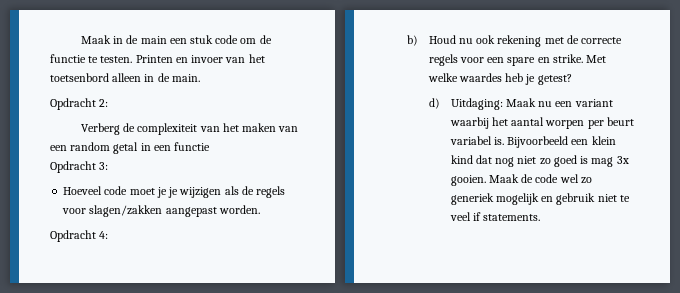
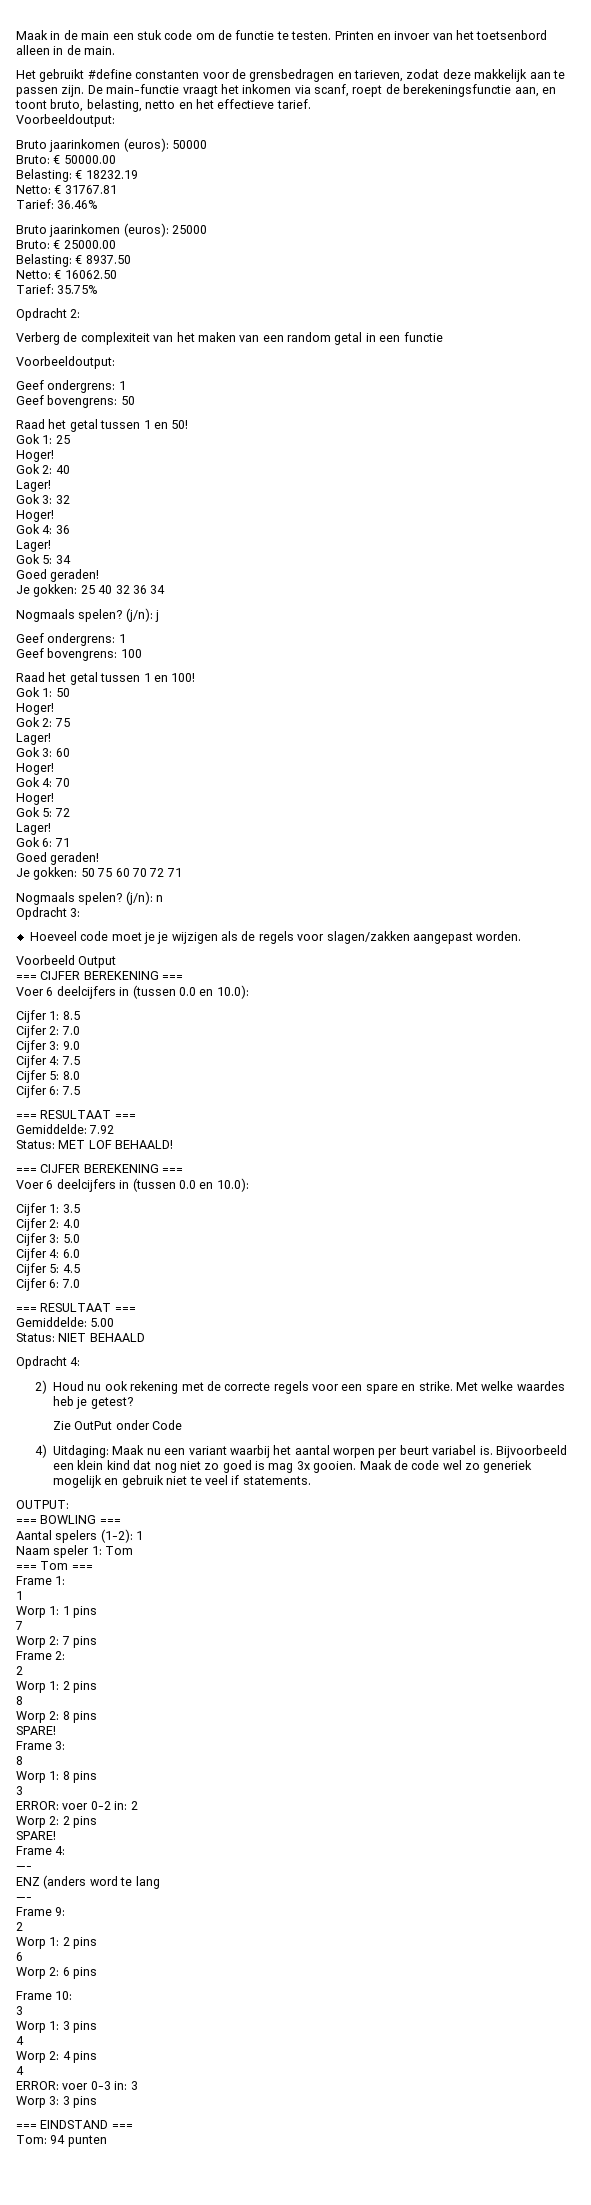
+ Het gebruikt #define constanten voor de grensbedragen en tarieven, zodat deze makkelijk aan te passen zijn. De main-functie vraagt het inkomen via scanf, roept de berekeningsfunctie aan, en toont bruto, belasting, netto en het effectieve tarief.
+ Voorbeeldoutput:
+ Bruto jaarinkomen (euros): 50000
+ Bruto: € 50000.00
+ Belasting: € 18232.19
+ Netto: € 31767.81
+ Tarief: 36.46%
+ Bruto jaarinkomen (euros): 25000
+ Bruto: € 25000.00
+ Belasting: € 8937.50
+ Netto: € 16062.50
+ Tarief: 35.75%
  Verberg de complexiteit van het maken van een random getal in een functie
+ Voorbeeldoutput:
+ Geef ondergrens: 1
+ Geef bovengrens: 50
+ Raad het getal tussen 1 en 50!
+ Gok 1: 25
+ Hoger!
+ Gok 2: 40
+ Lager!
+ Gok 3: 32
+ Hoger!
+ Gok 4: 36
+ Lager!
+ Gok 5: 34
+ Goed geraden!
+ Je gokken: 25 40 32 36 34
+ Nogmaals spelen? (j/n): j
+ Geef ondergrens: 1
+ Geef bovengrens: 100
+ Raad het getal tussen 1 en 100!
+ Gok 1: 50
+ Hoger!
+ Gok 2: 75
+ Lager!
+ Gok 3: 60
+ Hoger!
+ Gok 4: 70
+ Hoger!
+ Gok 5: 72
+ Lager!
+ Gok 6: 71
+ Goed geraden!
+ Je gokken: 50 75 60 70 72 71
+ Nogmaals spelen? (j/n): n
+ Voorbeeld Output
+ === CIJFER BEREKENING ===
+ Voer 6 deelcijfers in (tussen 0.0 en 10.0):
+ Cijfer 1: 8.5
+ Cijfer 2: 7.0
+ Cijfer 3: 9.0
+ Cijfer 4: 7.5
+ Cijfer 5: 8.0
+ Cijfer 6: 7.5
+ === RESULTAAT ===
+ Gemiddelde: 7.92
+ Status: MET LOF BEHAALD!
+ === CIJFER BEREKENING ===
+ Voer 6 deelcijfers in (tussen 0.0 en 10.0):
+ Cijfer 1: 3.5
+ Cijfer 2: 4.0
+ Cijfer 3: 5.0
+ Cijfer 4: 6.0
+ Cijfer 5: 4.5
+ Cijfer 6: 7.0
+ === RESULTAAT ===
+ Gemiddelde: 5.00
+ Status: NIET BEHAALD
- b) Houd nu ook rekening met de correcte regels voor een spare en strike.
+ 2) Houd nu ook rekening met de correcte regels voor een spare en strike.
- d) Uitdaging: Maak nu een variant waarbij het aantal worpen per beurt variabel is.
+ Zie OutPut onder Code
+ 4) Uitdaging: Maak nu een variant waarbij het aantal worpen per beurt variabel is.
+ OUTPUT:
+ === BOWLING ===
+ Aantal spelers (1-2): 1
+ Naam speler 1: Tom
+ === Tom ===
+ Frame 1:
+ 1
+ Worp 1: 1 pins
+ 7
+ Worp 2: 7 pins
+ Frame 2:
+ 2
+ Worp 1: 2 pins
+ 8
+ Worp 2: 8 pins
+ SPARE!
+ Frame 3:
+ 8
+ Worp 1: 8 pins
+ 3
+ ERROR: voer 0-2 in: 2
+ Worp 2: 2 pins
+ SPARE!
+ Frame 4:
+ —-
+ ENZ (anders word te lang
+ —-
+ Frame 9:
+ 2
+ Worp 1: 2 pins
+ 6
+ Worp 2: 6 pins
+ Frame 10:
+ 3
+ Worp 1: 3 pins
+ 4
+ Worp 2: 4 pins
+ 4
+ ERROR: voer 0-3 in: 3
+ Worp 3: 3 pins
+ === EINDSTAND ===
+ Tom: 94 punten

